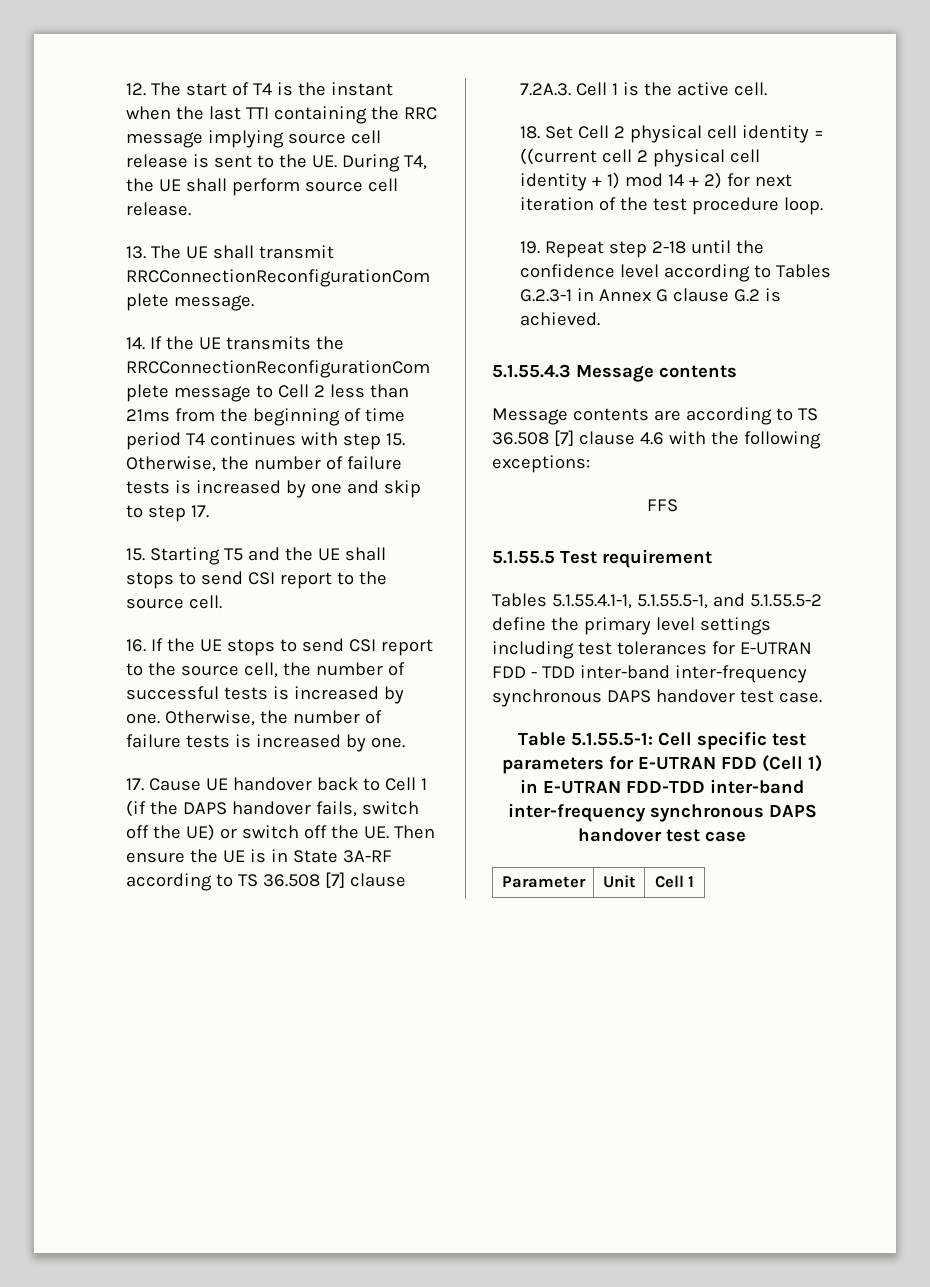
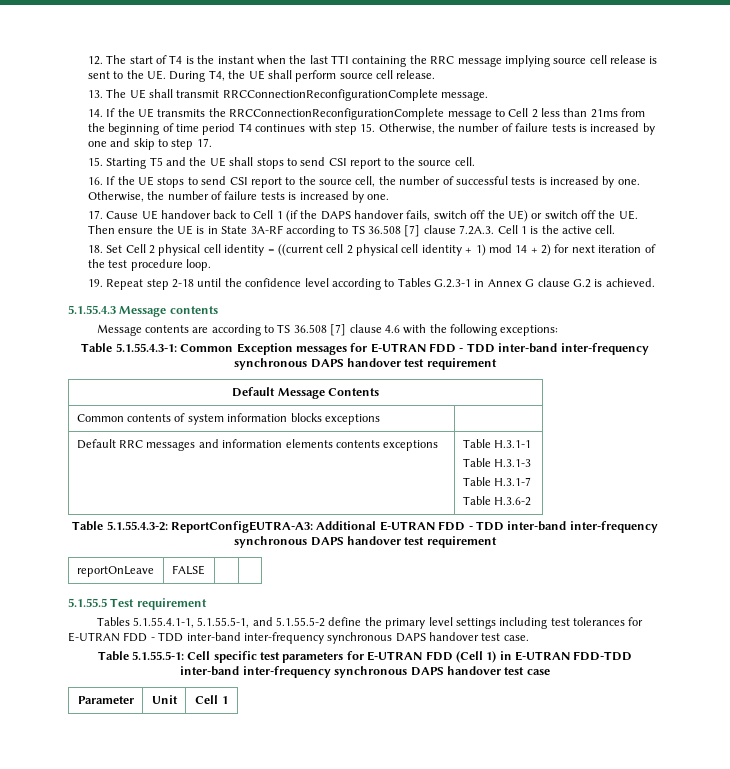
- FFS
+ Table 5.1.55.4.3-1: Common Exception messages for E-UTRAN FDD - TDD inter-band inter-frequency synchronous DAPS handover test requirement
+ Default Message Contents
+ Common contents of system information blocks exceptions |
+ Default RRC messages and information elements contents exceptions | Table H.3.1-1
+ Table H.3.1-3
+ Table H.3.1-7
+ Table H.3.6-2
+ Table 5.1.55.4.3-2: ReportConfigEUTRA-A3: Additional E-UTRAN FDD - TDD inter-band inter-frequency synchronous DAPS handover test requirement
+ reportOnLeave | FALSE | |

